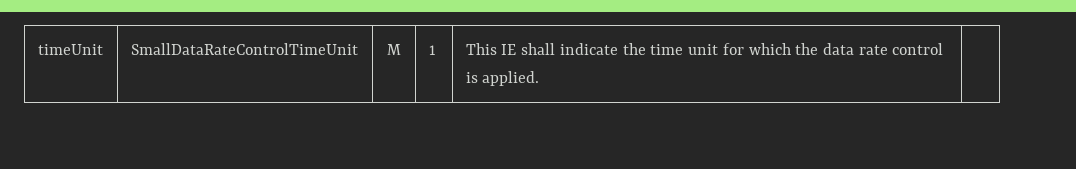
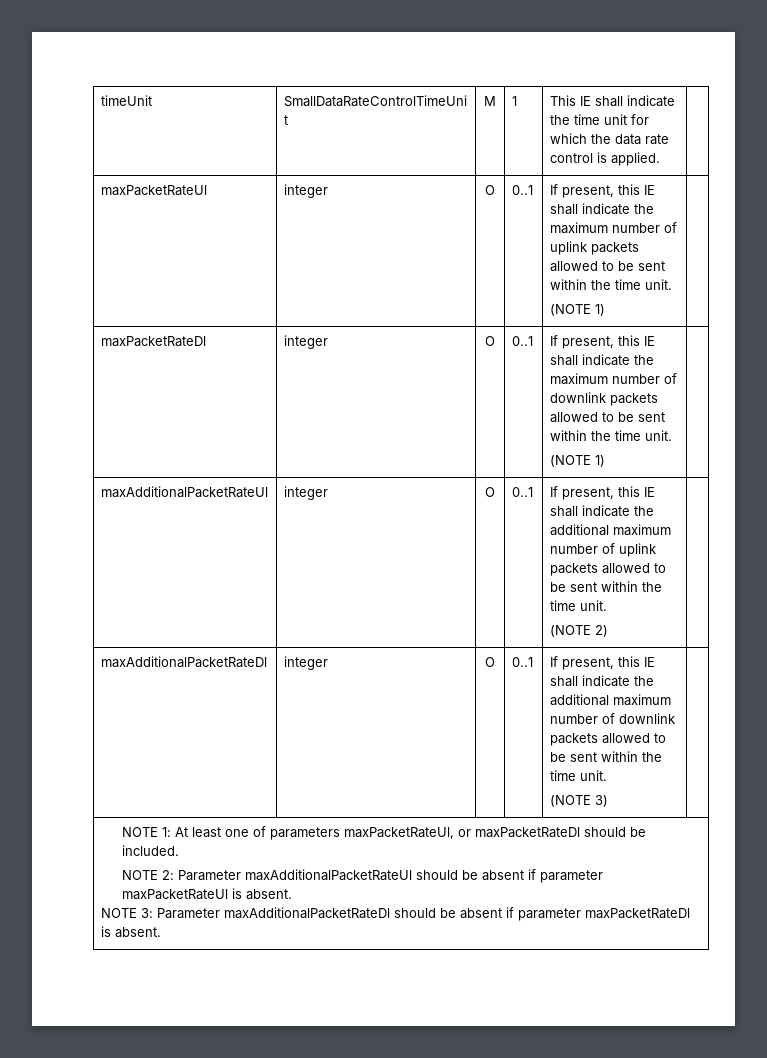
+ maxPacketRateUl | integer | O | 0..1 | If present, this IE shall indicate the maximum number of uplink packets allowed to be sent within the time unit.
+ (NOTE 1) |
+ maxPacketRateDl | integer | O | 0..1 | If present, this IE shall indicate the maximum number of downlink packets allowed to be sent within the time unit.
+ (NOTE 1) |
+ maxAdditionalPacketRateUl | integer | O | 0..1 | If present, this IE shall indicate the additional maximum number of uplink packets allowed to be sent within the time unit.
+ (NOTE 2) |
+ maxAdditionalPacketRateDl | integer | O | 0..1 | If present, this IE shall indicate the additional maximum number of downlink packets allowed to be sent within the time unit.
+ (NOTE 3) |
+ NOTE 1: At least one of parameters maxPacketRateUl, or maxPacketRateDl should be included.
+ NOTE 2: Parameter maxAdditionalPacketRateUl should be absent if parameter maxPacketRateUl is absent.
+ NOTE 3: Parameter maxAdditionalPacketRateDl should be absent if parameter maxPacketRateDl is absent.

